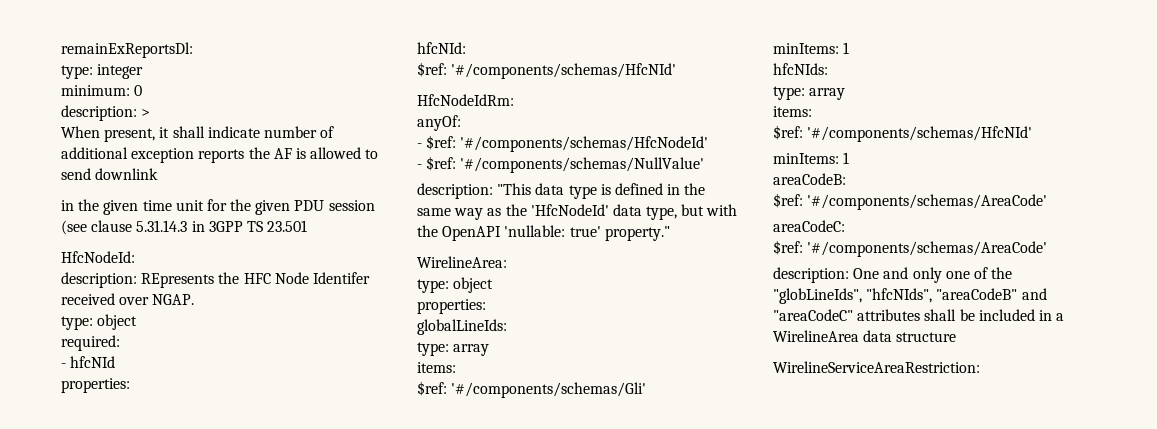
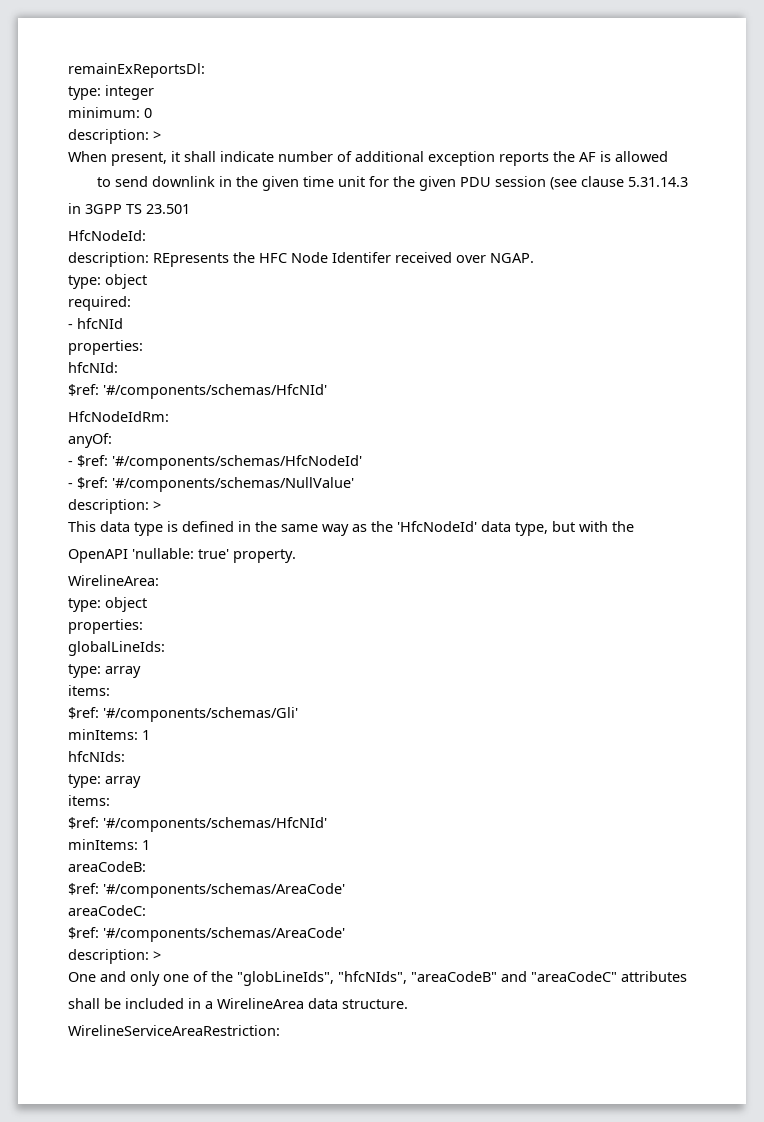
- When present, it shall indicate number of additional exception reports the AF is allowed to send downlink
- in the given time unit for the given PDU session (see clause 5.31.14.3 in 3GPP TS 23.501
+ When present, it shall indicate number of additional exception reports the AF is allowed
+ to send downlink in the given time unit for the given PDU session (see clause 5.31.14.3
+ in 3GPP TS 23.501
  - $ref: '#/components/schemas/NullValue'
- description: "This data type is defined in the same way as the 'HfcNodeId' data type, but with the OpenAPI 'nullable: true' property."
+ description: >
+ This data type is defined in the same way as the 'HfcNodeId' data type, but with the
+ OpenAPI 'nullable: true' property.
  areaCodeC:
  $ref: '#/components/schemas/AreaCode'
- description: One and only one of the "globLineIds", "hfcNIds", "areaCodeB" and "areaCodeC" attributes shall be included in a WirelineArea data structure
+ description: >
+ One and only one of the "globLineIds", "hfcNIds", "areaCodeB" and "areaCodeC" attributes
+ shall be included in a WirelineArea data structure.

